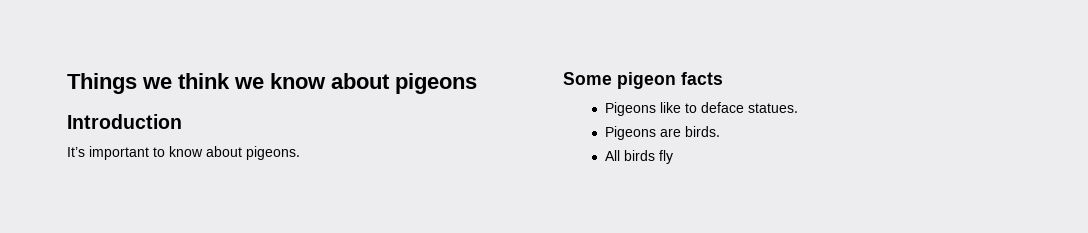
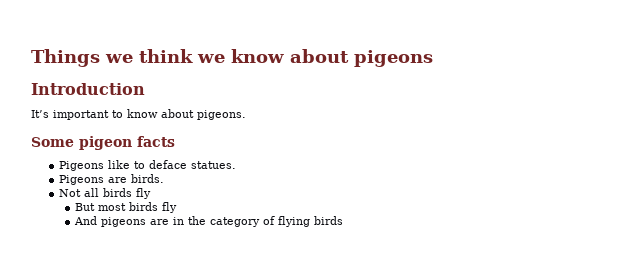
- All birds fly
+ Not all birds fly
+ But most birds fly
+ And pigeons are in the category of flying birds

